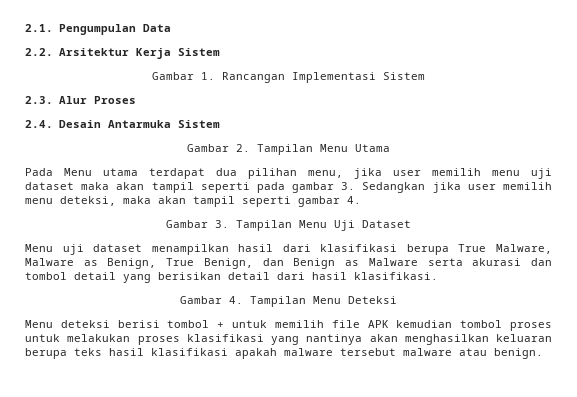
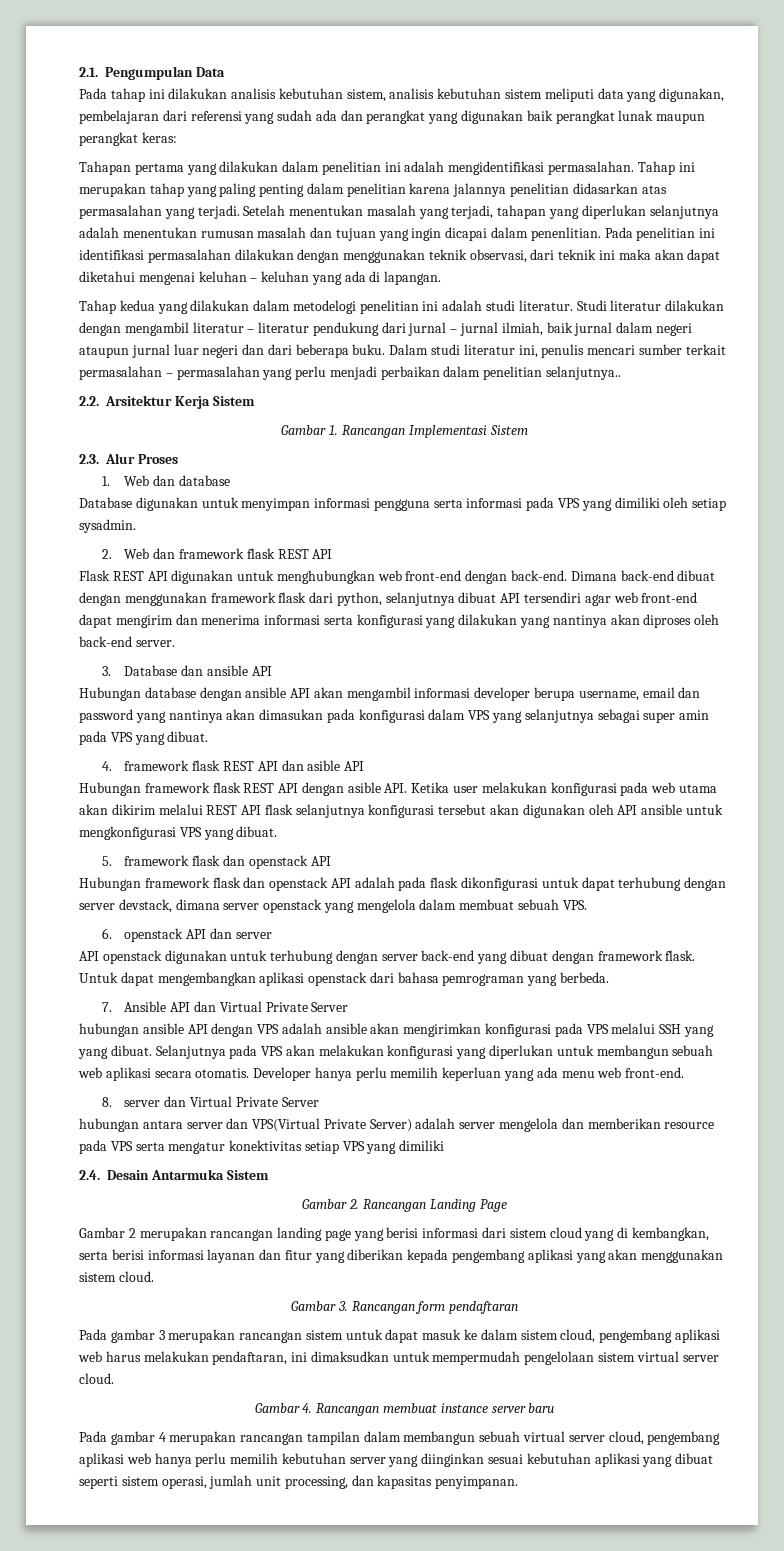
+ Pada tahap ini dilakukan analisis kebutuhan sistem, analisis kebutuhan sistem meliputi data yang digunakan, pembelajaran dari referensi yang sudah ada dan perangkat yang digunakan baik perangkat lunak maupun perangkat keras:
+ Tahapan pertama yang dilakukan dalam penelitian ini adalah mengidentifikasi permasalahan. Tahap ini merupakan tahap yang paling penting dalam penelitian karena jalannya penelitian didasarkan atas permasalahan yang terjadi. Setelah menentukan masalah yang terjadi, tahapan yang diperlukan selanjutnya adalah menentukan rumusan masalah dan tujuan yang ingin dicapai dalam penenlitian. Pada penelitian ini identifikasi permasalahan dilakukan dengan menggunakan teknik observasi, dari teknik ini maka akan dapat diketahui mengenai keluhan – keluhan yang ada di lapangan.
+ Tahap kedua yang dilakukan dalam metodelogi penelitian ini adalah studi literatur. Studi literatur dilakukan dengan mengambil literatur – literatur pendukung dari jurnal – jurnal ilmiah, baik jurnal dalam negeri ataupun jurnal luar negeri dan dari beberapa buku. Dalam studi literatur ini, penulis mencari sumber terkait permasalahan – permasalahan yang perlu menjadi perbaikan dalam penelitian selanjutnya..
+ 1. Web dan database
+ Database digunakan untuk menyimpan informasi pengguna serta informasi pada VPS yang dimiliki oleh setiap sysadmin.
+ 2. Web dan framework flask REST API
+ Flask REST API digunakan untuk menghubungkan web front-end dengan back-end. Dimana back-end dibuat dengan menggunakan framework flask dari python, selanjutnya dibuat API tersendiri agar web front-end dapat mengirim dan menerima informasi serta konfigurasi yang dilakukan yang nantinya akan diproses oleh back-end server.
+ 3. Database dan ansible API
+ Hubungan database dengan ansible API akan mengambil informasi developer berupa username, email dan password yang nantinya akan dimasukan pada konfigurasi dalam VPS yang selanjutnya sebagai super amin pada VPS yang dibuat.
+ 4. framework flask REST API dan asible API
+ Hubungan framework flask REST API dengan asible API. Ketika user melakukan konfigurasi pada web utama akan dikirim melalui REST API flask selanjutnya konfigurasi tersebut akan digunakan oleh API ansible untuk mengkonfigurasi VPS yang dibuat.
+ 5. framework flask dan openstack API
+ Hubungan framework flask dan openstack API adalah pada flask dikonfigurasi untuk dapat terhubung dengan server devstack, dimana server openstack yang mengelola dalam membuat sebuah VPS.
+ 6. openstack API dan server
+ API openstack digunakan untuk terhubung dengan server back-end yang dibuat dengan framework flask. Untuk dapat mengembangkan aplikasi openstack dari bahasa pemrograman yang berbeda.
+ 7. Ansible API dan Virtual Private Server
+ hubungan ansible API dengan VPS adalah ansible akan mengirimkan konfigurasi pada VPS melalui SSH yang yang dibuat. Selanjutnya pada VPS akan melakukan konfigurasi yang diperlukan untuk membangun sebuah web aplikasi secara otomatis. Developer hanya perlu memilih keperluan yang ada menu web front-end.
+ 8. server dan Virtual Private Server
+ hubungan antara server dan VPS(Virtual Private Server) adalah server mengelola dan memberikan resource pada VPS serta mengatur konektivitas setiap VPS yang dimiliki
- Gambar 2. Tampilan Menu Utama
- Pada Menu utama terdapat dua pilihan menu, jika user memilih menu uji dataset maka akan tampil seperti pada gambar 3. Sedangkan jika user memilih menu deteksi, maka akan tampil seperti gambar 4.
- Gambar 3. Tampilan Menu Uji Dataset
- Menu uji dataset menampilkan hasil dari klasifikasi berupa True Malware, Malware as Benign, True Benign, dan Benign as Malware serta akurasi dan tombol detail yang berisikan detail dari hasil klasifikasi.
- Gambar 4. Tampilan Menu Deteksi
- Menu deteksi berisi tombol + untuk memilih file APK kemudian tombol proses untuk melakukan proses klasifikasi yang nantinya akan menghasilkan keluaran berupa teks hasil klasifikasi apakah malware tersebut malware atau benign.
+ Gambar 2. Rancangan Landing Page
+ Gambar 2 merupakan rancangan landing page yang berisi informasi dari sistem cloud yang di kembangkan, serta berisi informasi layanan dan fitur yang diberikan kepada pengembang aplikasi yang akan menggunakan sistem cloud.
+ Gambar 3. Rancangan form pendaftaran
+ Pada gambar 3 merupakan rancangan sistem untuk dapat masuk ke dalam sistem cloud, pengembang aplikasi web harus melakukan pendaftaran, ini dimaksudkan untuk mempermudah pengelolaan sistem virtual server cloud.
+ Gambar 4. Rancangan membuat instance server baru
+ Pada gambar 4 merupakan rancangan tampilan dalam membangun sebuah virtual server cloud, pengembang aplikasi web hanya perlu memilih kebutuhan server yang diinginkan sesuai kebutuhan aplikasi yang dibuat seperti sistem operasi, jumlah unit processing, dan kapasitas penyimpanan.

